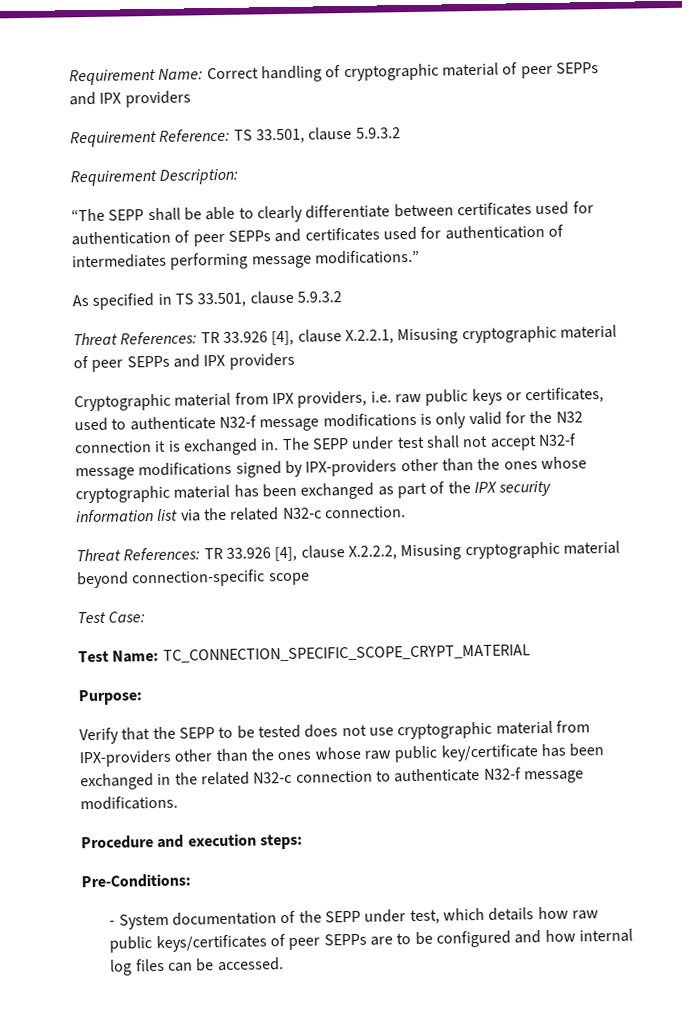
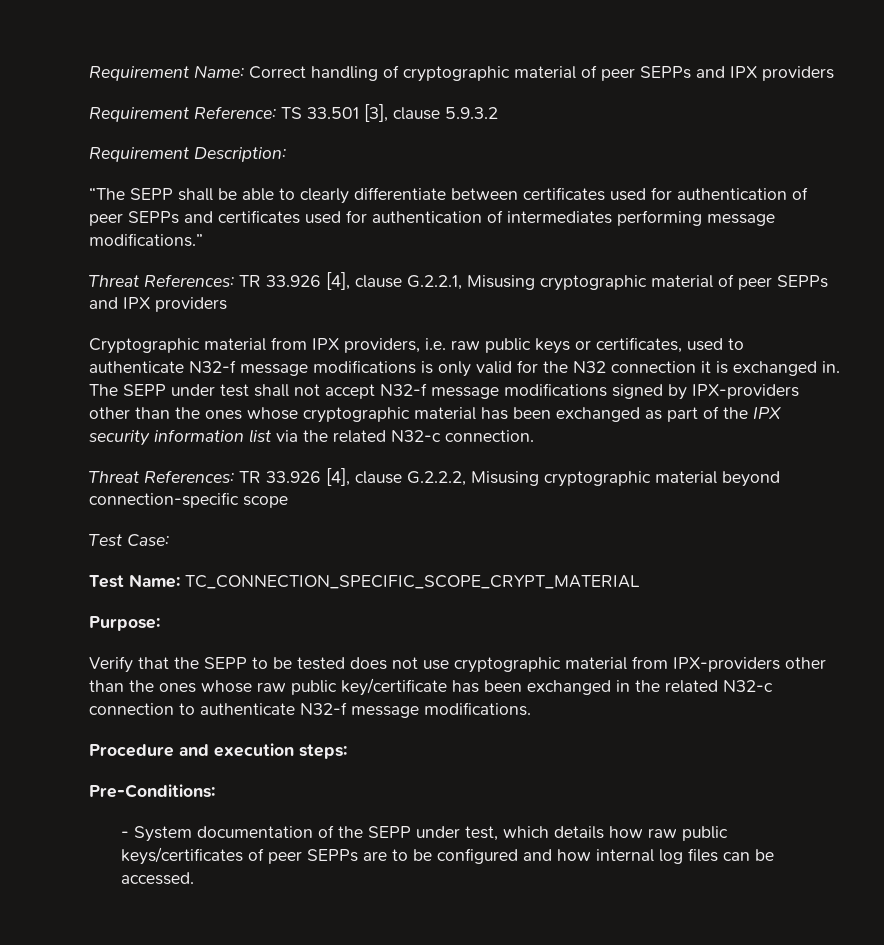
- Requirement Reference: TS 33.501, clause 5.9.3.2
+ Requirement Reference: TS 33.501 [3], clause 5.9.3.2
- As specified in TS 33.501, clause 5.9.3.2
- Threat References: TR 33.926 [4], clause X.2.2.1, Misusing cryptographic material of peer SEPPs and IPX providers
+ Threat References: TR 33.926 [4], clause G.2.2.1, Misusing cryptographic material of peer SEPPs and IPX providers
- Threat References: TR 33.926 [4], clause X.2.2.2, Misusing cryptographic material beyond connection-specific scope
+ Threat References: TR 33.926 [4], clause G.2.2.2, Misusing cryptographic material beyond connection-specific scope

